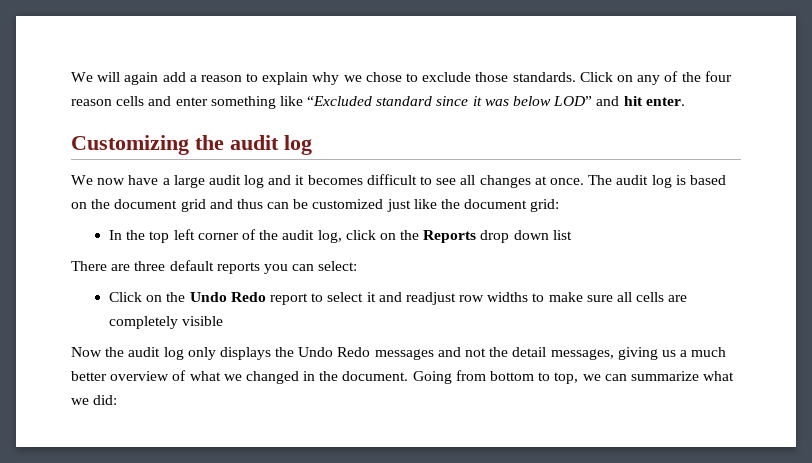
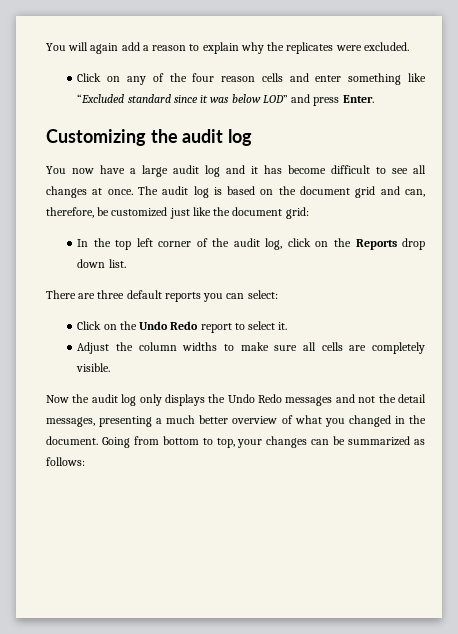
- We will again add a reason to explain why we chose to exclude those standards. Click on any of the four reason cells and enter something like “Excluded standard since it was below LOD” and hit enter.
+ You will again add a reason to explain why the replicates were excluded.
+ Click on any of the four reason cells and enter something like “Excluded standard since it was below LOD” and press Enter.
- We now have a large audit log and it becomes difficult to see all changes at once.
+ You now have a large audit log and it has become difficult to see all changes at once.
- The audit log is based on the document grid and thus can be customized just like the document grid:
+ The audit log is based on the document grid and can, therefore, be customized just like the document grid:
- In the top left corner of the audit log, click on the Reports drop down list
+ In the top left corner of the audit log, click on the Reports drop down list.
- Click on the Undo Redo report to select it and readjust row widths to make sure all cells are completely visible
+ Click on the Undo Redo report to select it.
+ Adjust the column widths to make sure all cells are completely visible.
- Now the audit log only displays the Undo Redo messages and not the detail messages, giving us a much better overview of what we changed in the document.
+ Now the audit log only displays the Undo Redo messages and not the detail messages, presenting a much better overview of what you changed in the document.
- Going from bottom to top, we can summarize what we did:
+ Going from bottom to top, your changes can be summarized as follows:

